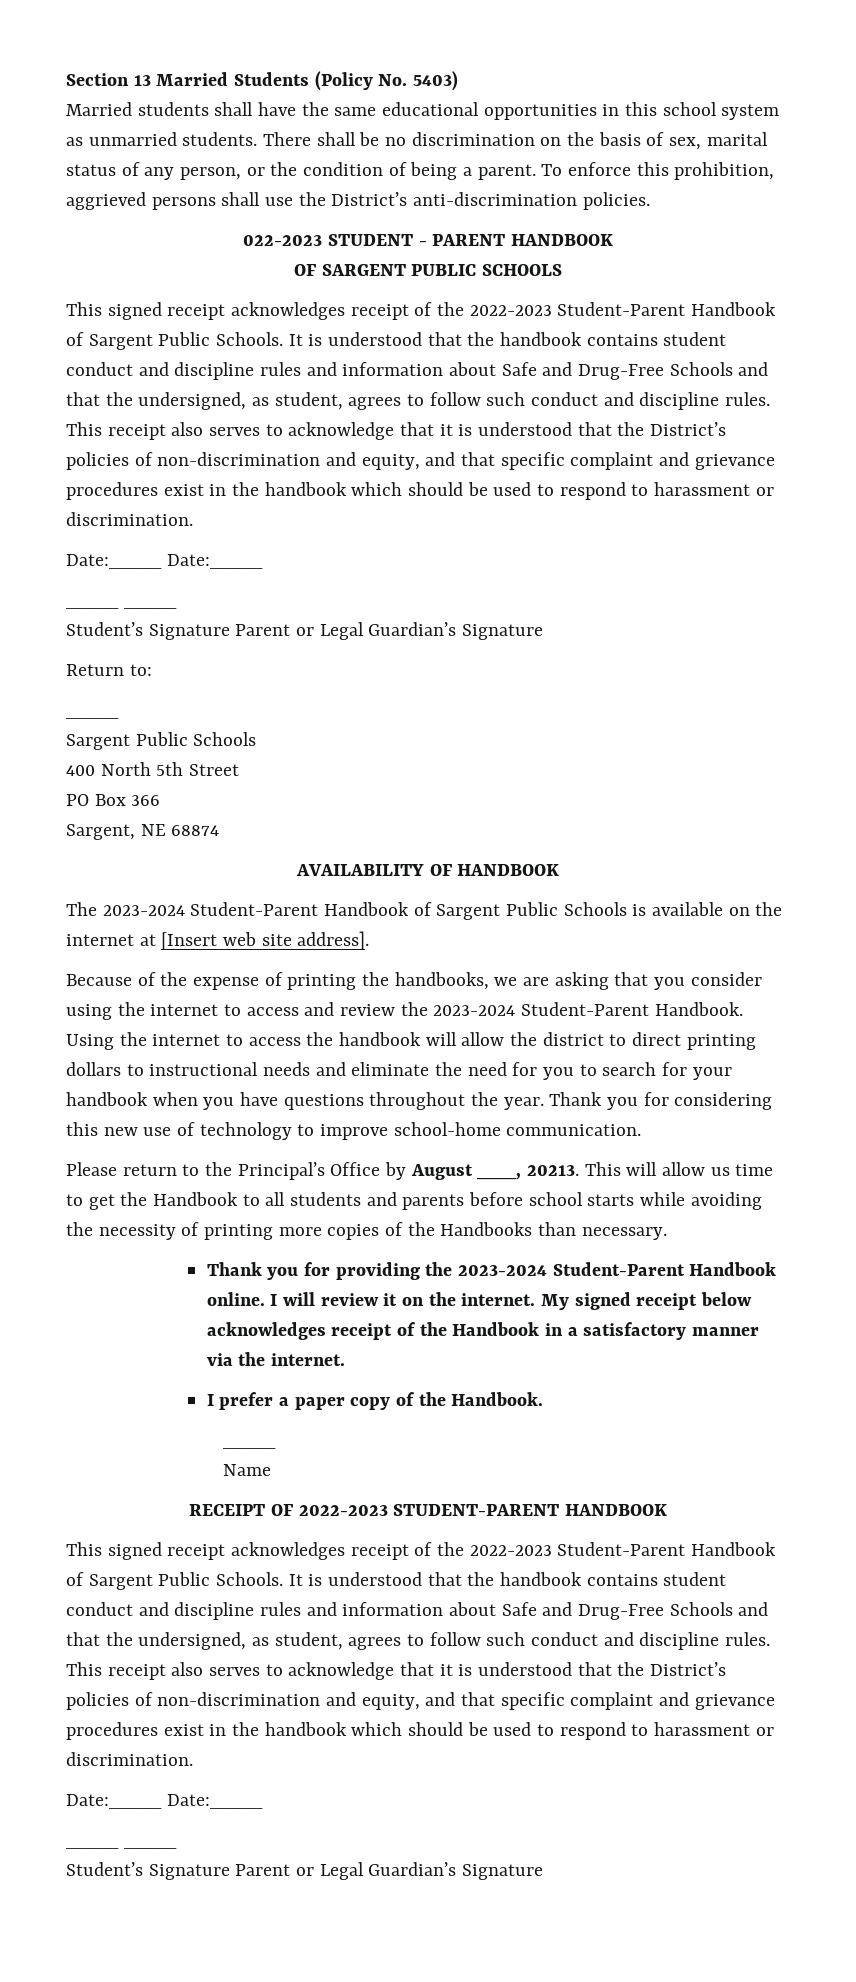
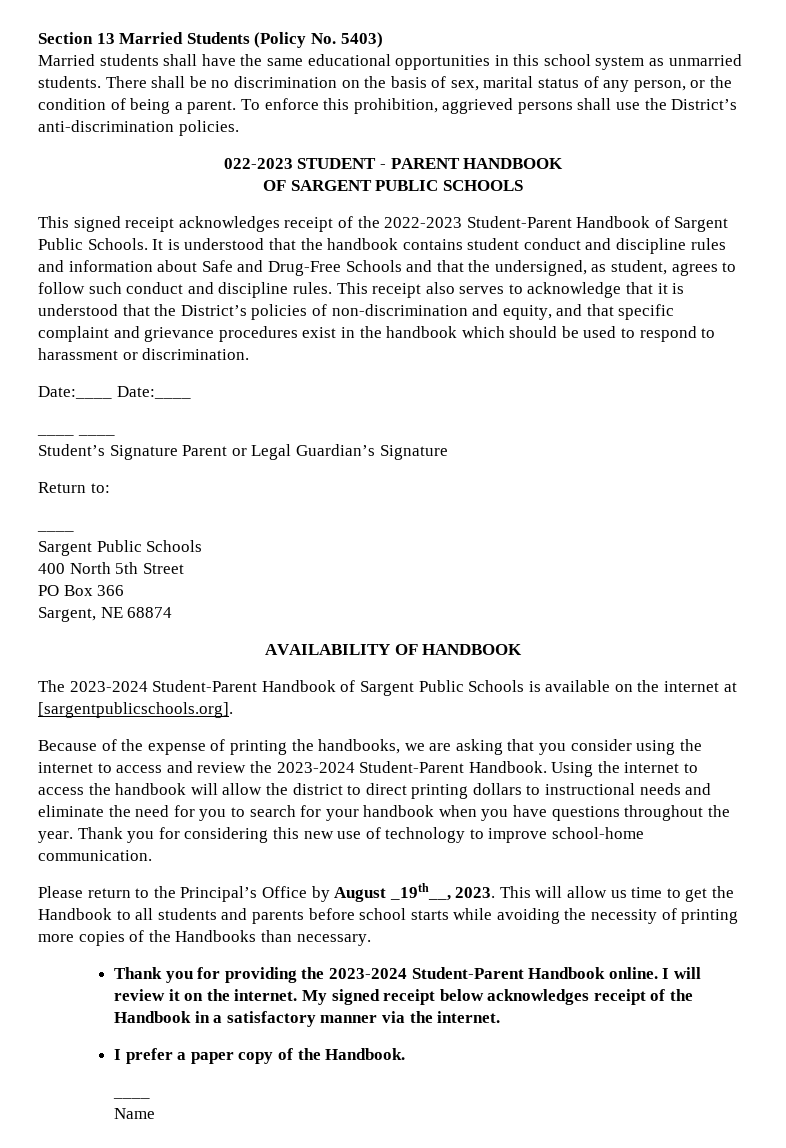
- The 2023-2024 Student-Parent Handbook of Sargent Public Schools is available on the internet at [Insert web site address].
+ The 2023-2024 Student-Parent Handbook of Sargent Public Schools is available on the internet at [sargentpublicschools.org].
- Please return to the Principal’s Office by August ___, 20213.
+ Please return to the Principal’s Office by August _19th__, 2023.
- RECEIPT OF 2022-2023 STUDENT-PARENT HANDBOOK
- This signed receipt acknowledges receipt of the 2022-2023 Student-Parent Handbook of Sargent Public Schools. It is understood that the handbook contains student conduct and discipline rules and information about Safe and Drug-Free Schools and that the undersigned, as student, agrees to follow such conduct and discipline rules. This receipt also serves to acknowledge that it is understood that the District’s policies of non-discrimination and equity, and that specific complaint and grievance procedures exist in the handbook which should be used to respond to harassment or discrimination.
- Date:____ Date:____
- ____ ____
- Student’s Signature Parent or Legal Guardian’s Signature

